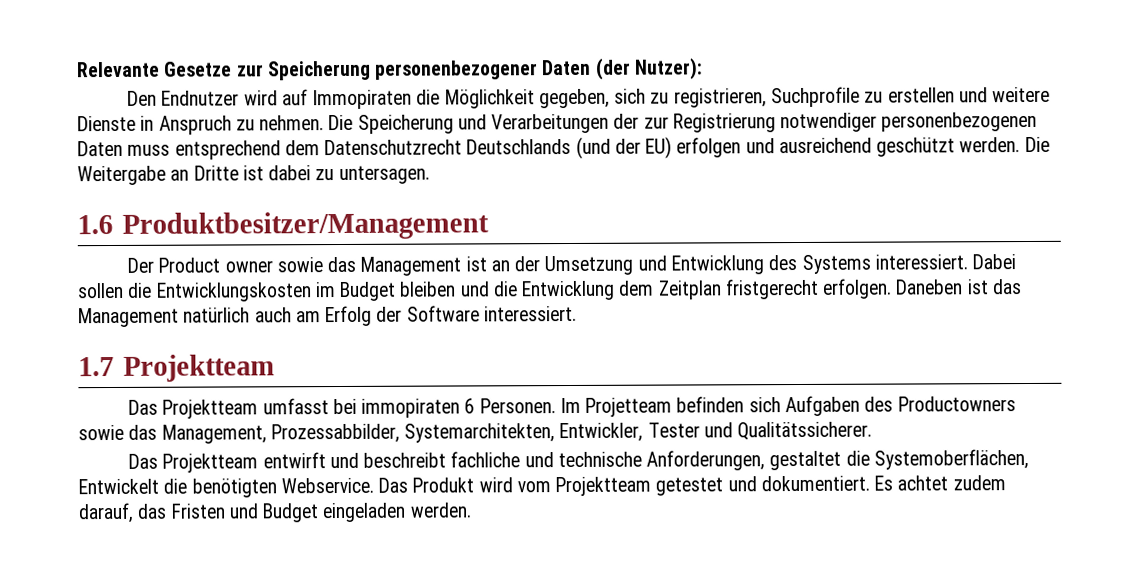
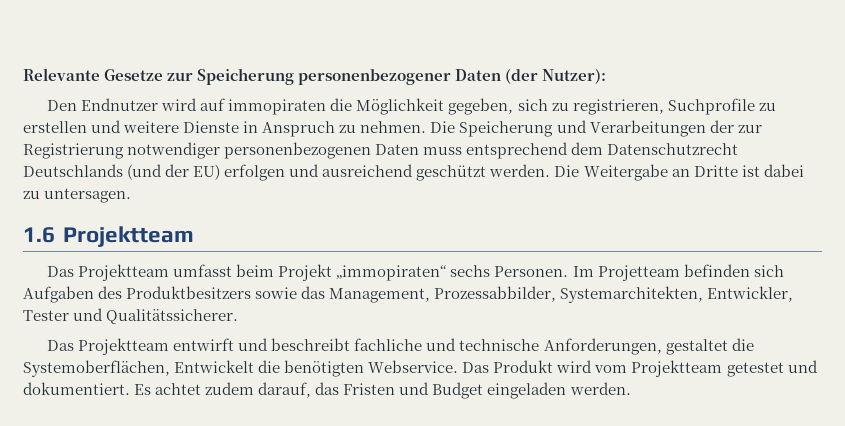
- Den Endnutzer wird auf Immopiraten die Möglichkeit gegeben, sich zu registrieren, Suchprofile zu erstellen und weitere Dienste in Anspruch zu nehmen.
+ Den Endnutzer wird auf immopiraten die Möglichkeit gegeben, sich zu registrieren, Suchprofile zu erstellen und weitere Dienste in Anspruch zu nehmen.
- 1.6 Produktbesitzer/Management
- Der Product owner sowie das Management ist an der Umsetzung und Entwicklung des Systems interessiert. Dabei sollen die Entwicklungskosten im Budget bleiben und die Entwicklung dem Zeitplan fristgerecht erfolgen. Daneben ist das Management natürlich auch am Erfolg der Software interessiert.
- 1.7 Projektteam
+ 1.6 Projektteam
- Das Projektteam umfasst bei immopiraten 6 Personen.
+ Das Projektteam umfasst beim Projekt „immopiraten“ sechs Personen.
- Im Projetteam befinden sich Aufgaben des Productowners sowie das Management, Prozessabbilder, Systemarchitekten, Entwickler, Tester und Qualitätssicherer.
+ Im Projetteam befinden sich Aufgaben des Produktbesitzers sowie das Management, Prozessabbilder, Systemarchitekten, Entwickler, Tester und Qualitätssicherer.

